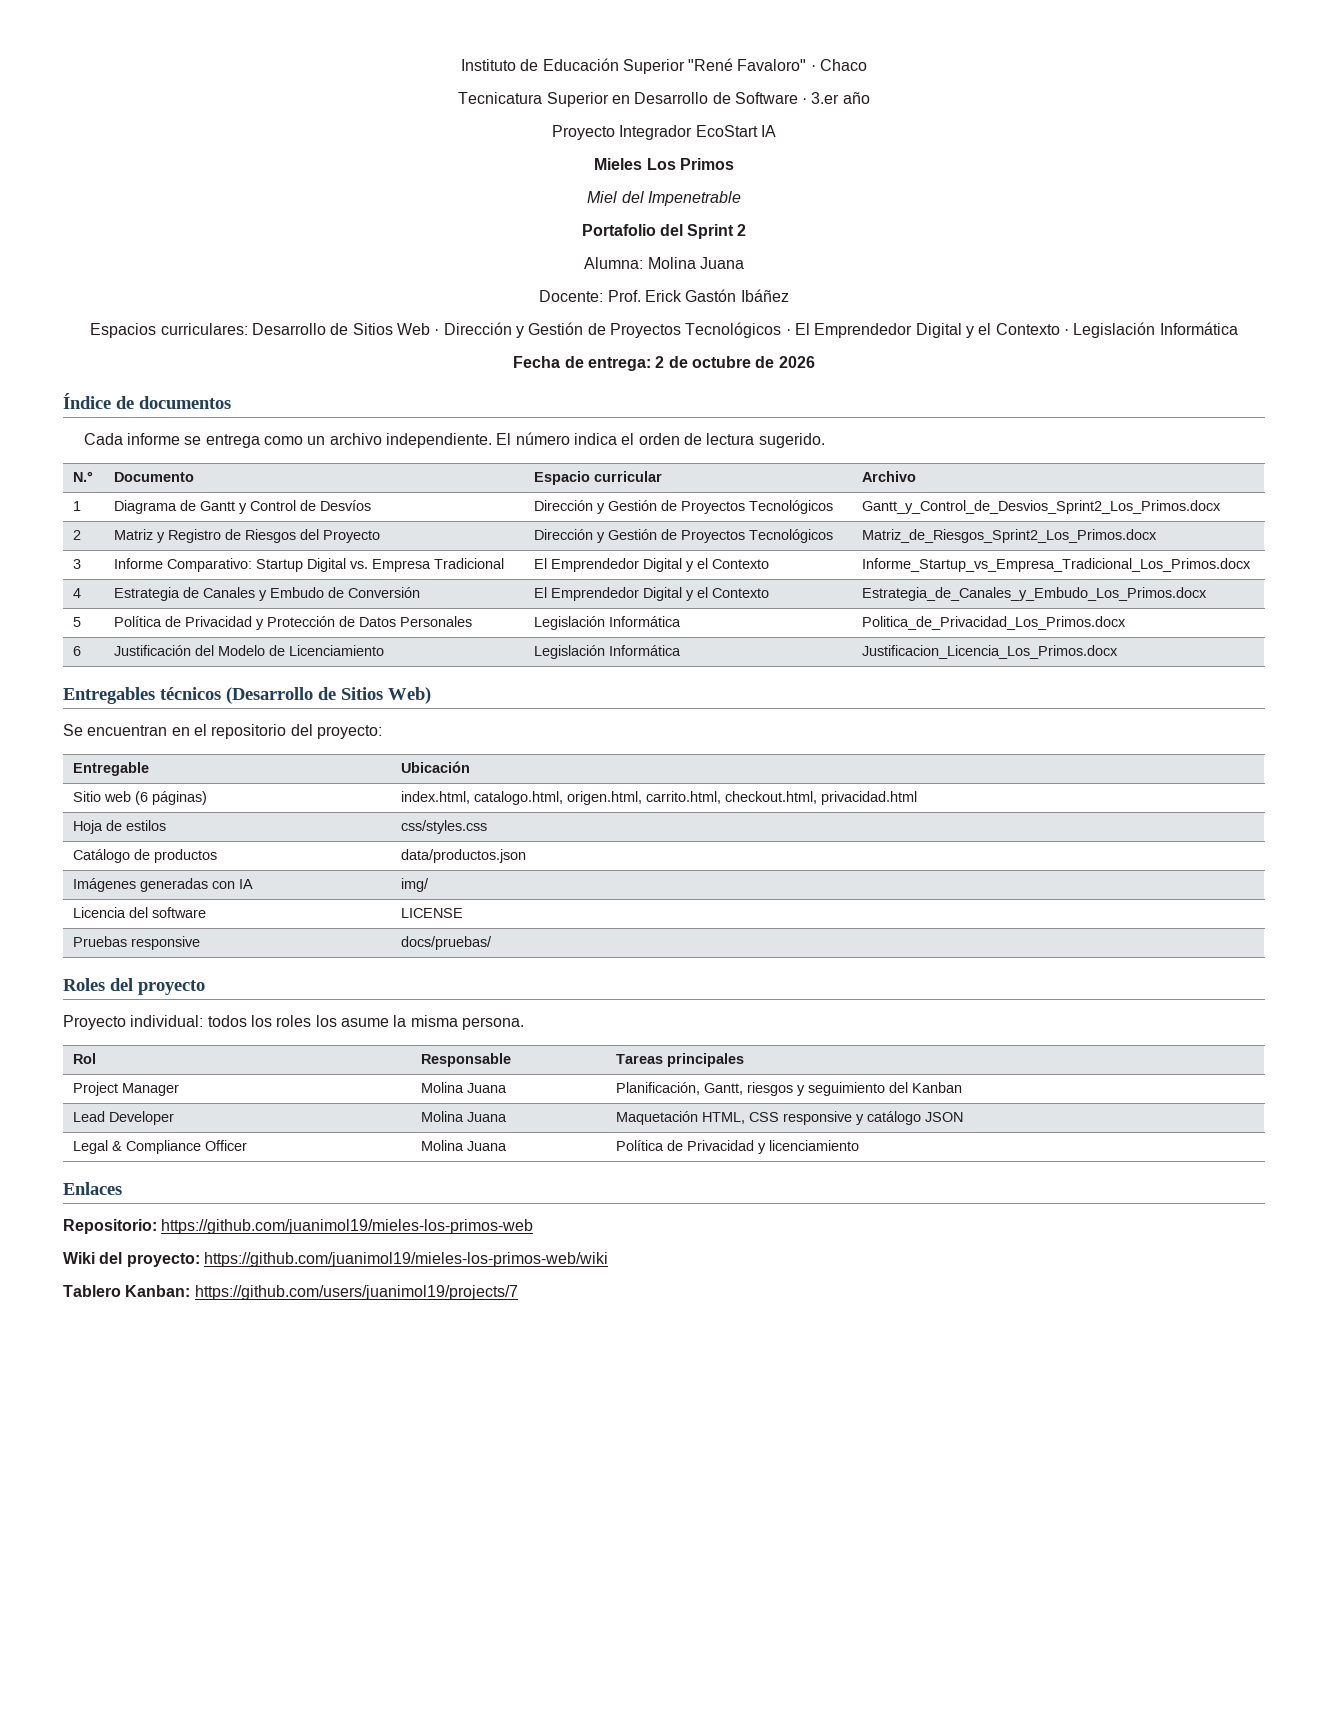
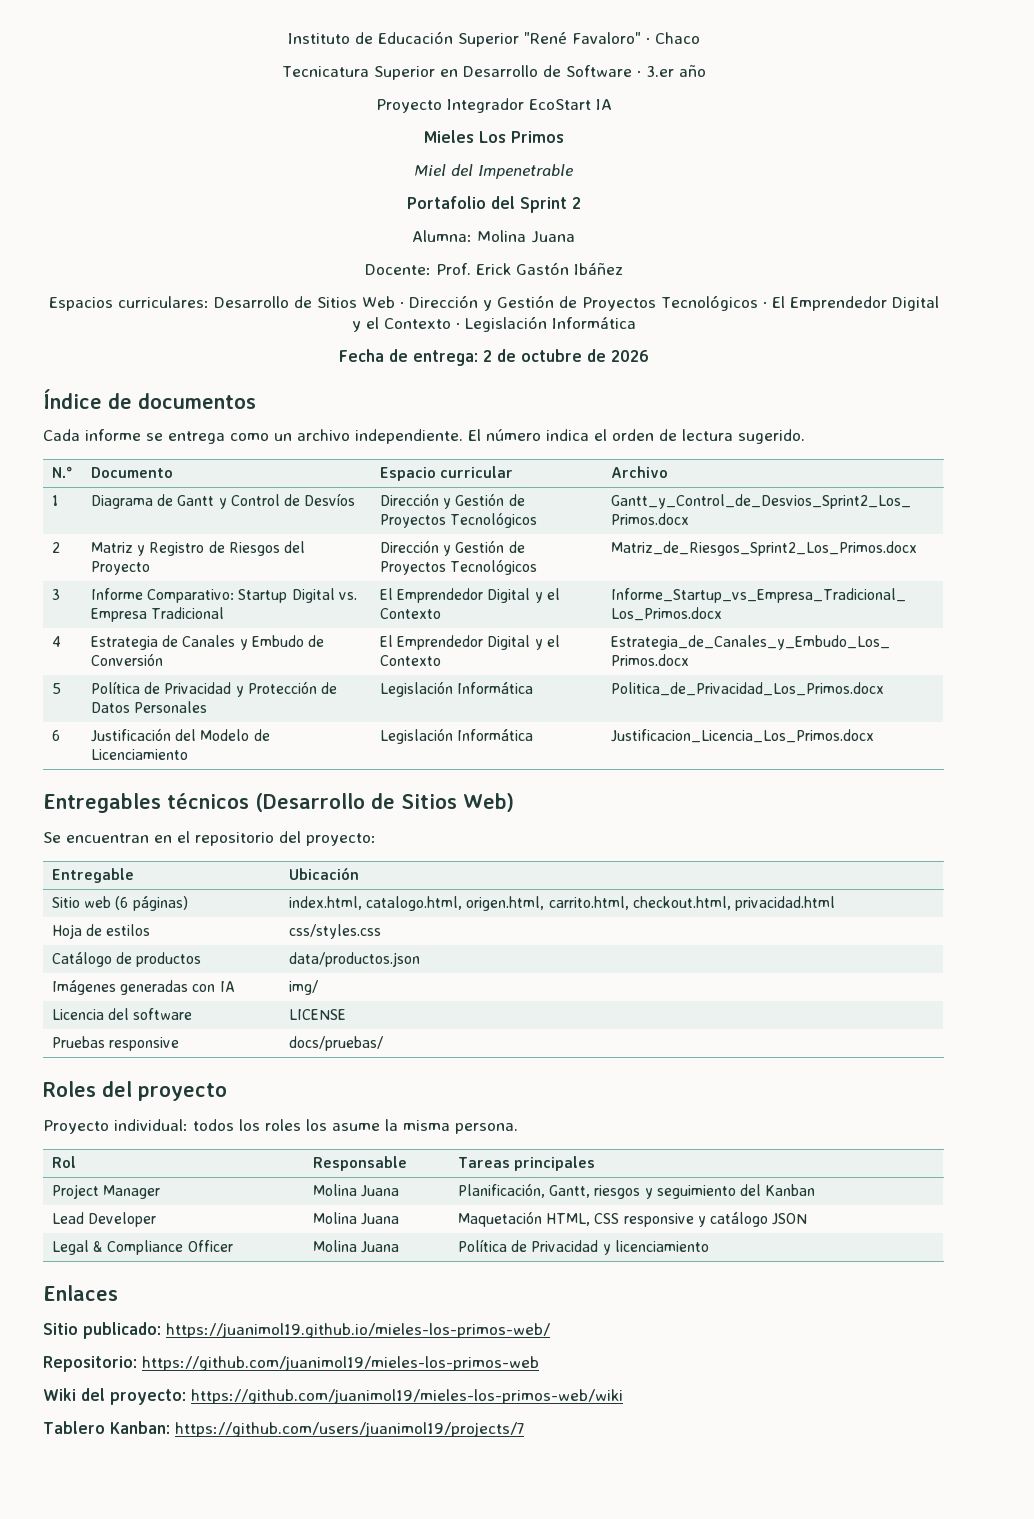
+ Sitio publicado: https://juanimol19.github.io/mieles-los-primos-web/

